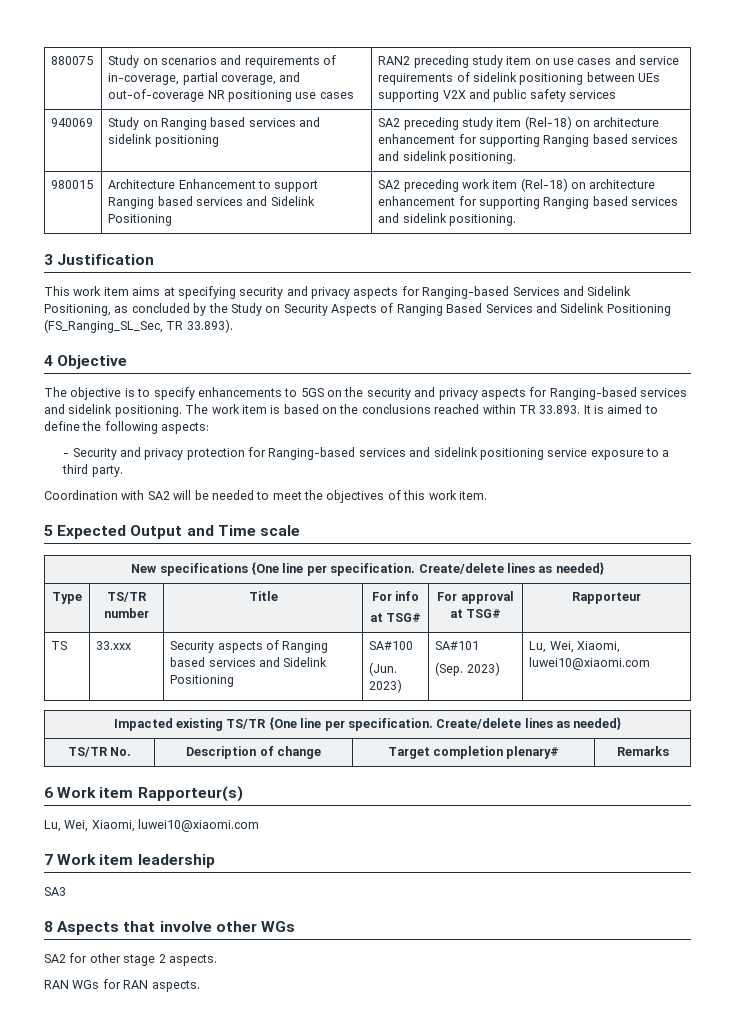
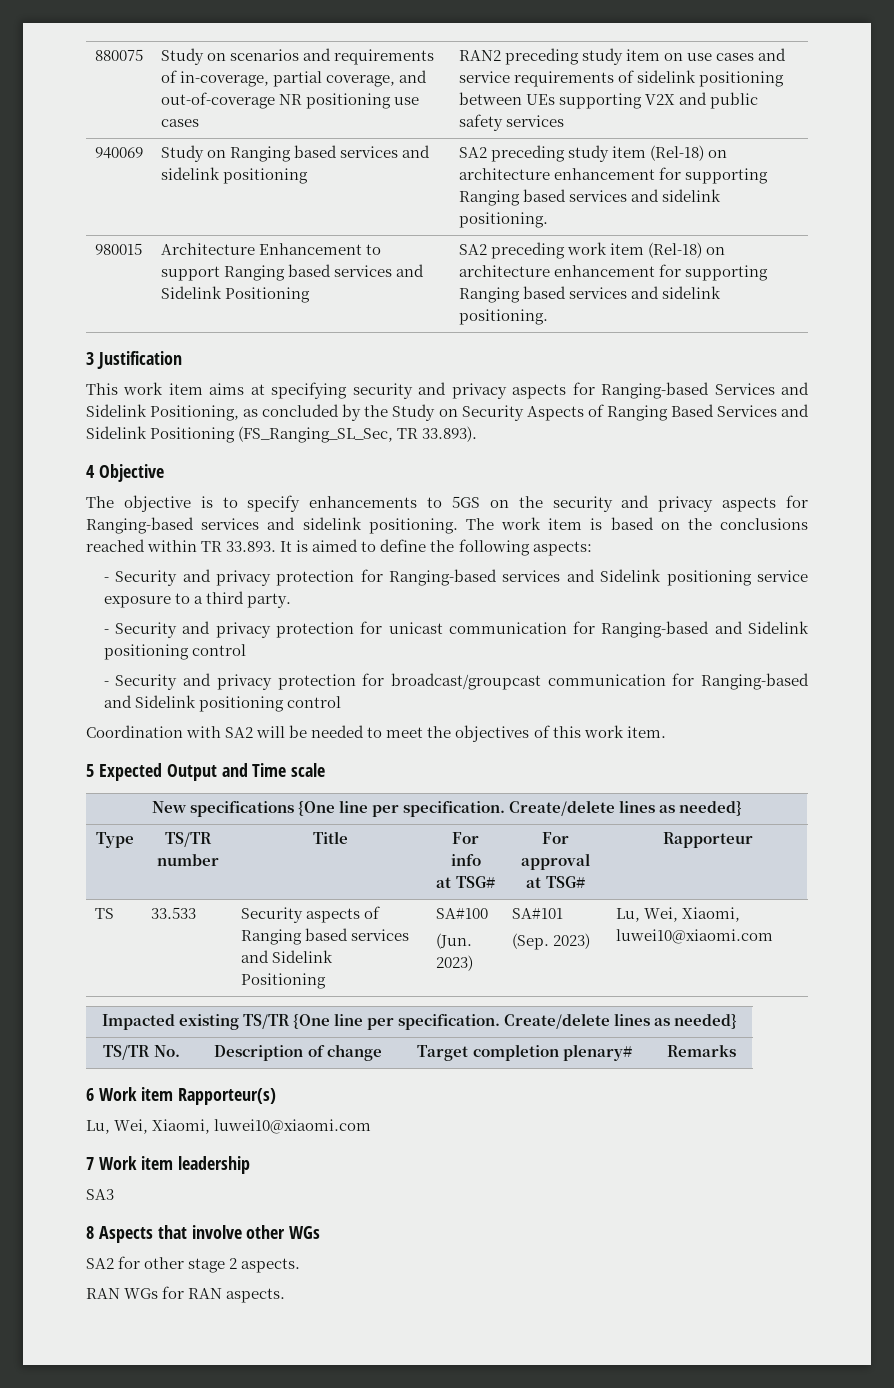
- - Security and privacy protection for Ranging-based services and sidelink positioning service exposure to a third party.
+ - Security and privacy protection for Ranging-based services and Sidelink positioning service exposure to a third party.
+ - Security and privacy protection for unicast communication for Ranging-based and Sidelink positioning control
+ - Security and privacy protection for broadcast/groupcast communication for Ranging-based and Sidelink positioning control
- TS | 33.xxx | Security aspects of Ranging based services and Sidelink Positioning | SA#100
+ TS | 33.533 | Security aspects of Ranging based services and Sidelink Positioning | SA#100

